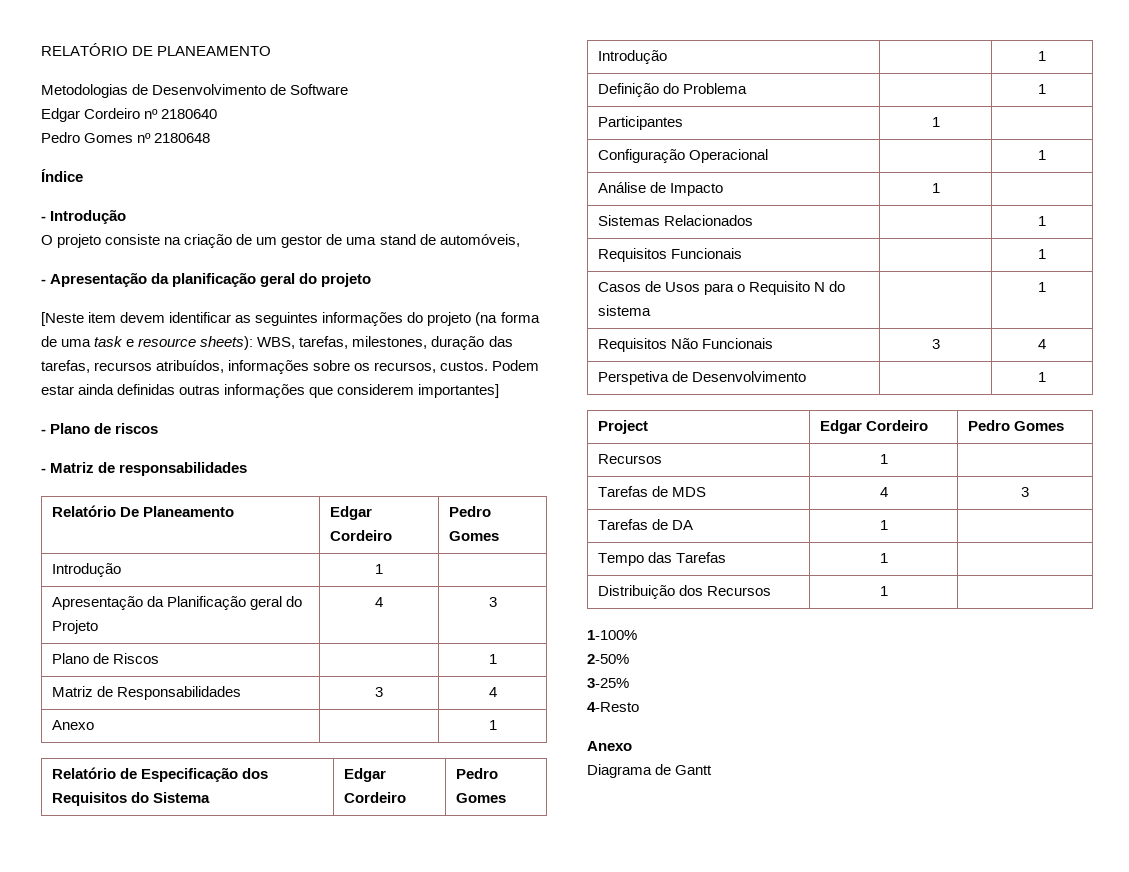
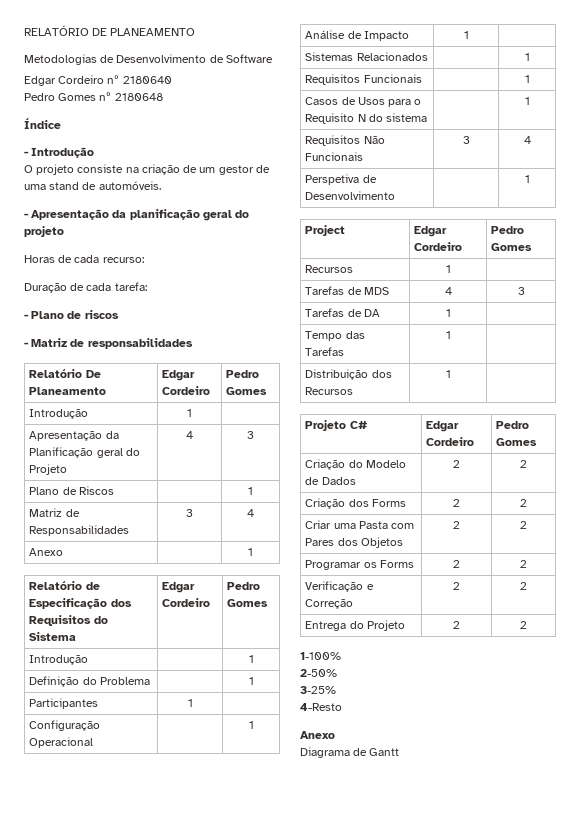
- O projeto consiste na criação de um gestor de uma stand de automóveis,
+ O projeto consiste na criação de um gestor de uma stand de automóveis.
- [Neste item devem identificar as seguintes informações do projeto (na forma de uma task e resource sheets): WBS, tarefas, milestones, duração das tarefas, recursos atribuídos, informações sobre os recursos, custos. Podem estar ainda definidas outras informações que considerem importantes]
+ Horas de cada recurso:
+ Duração de cada tarefa:
+ Projeto C# | Edgar Cordeiro | Pedro Gomes
+ Criação do Modelo de Dados | 2 | 2
+ Criação dos Forms | 2 | 2
+ Criar uma Pasta com Pares dos Objetos | 2 | 2
+ Programar os Forms | 2 | 2
+ Verificação e Correção | 2 | 2
+ Entrega do Projeto | 2 | 2

